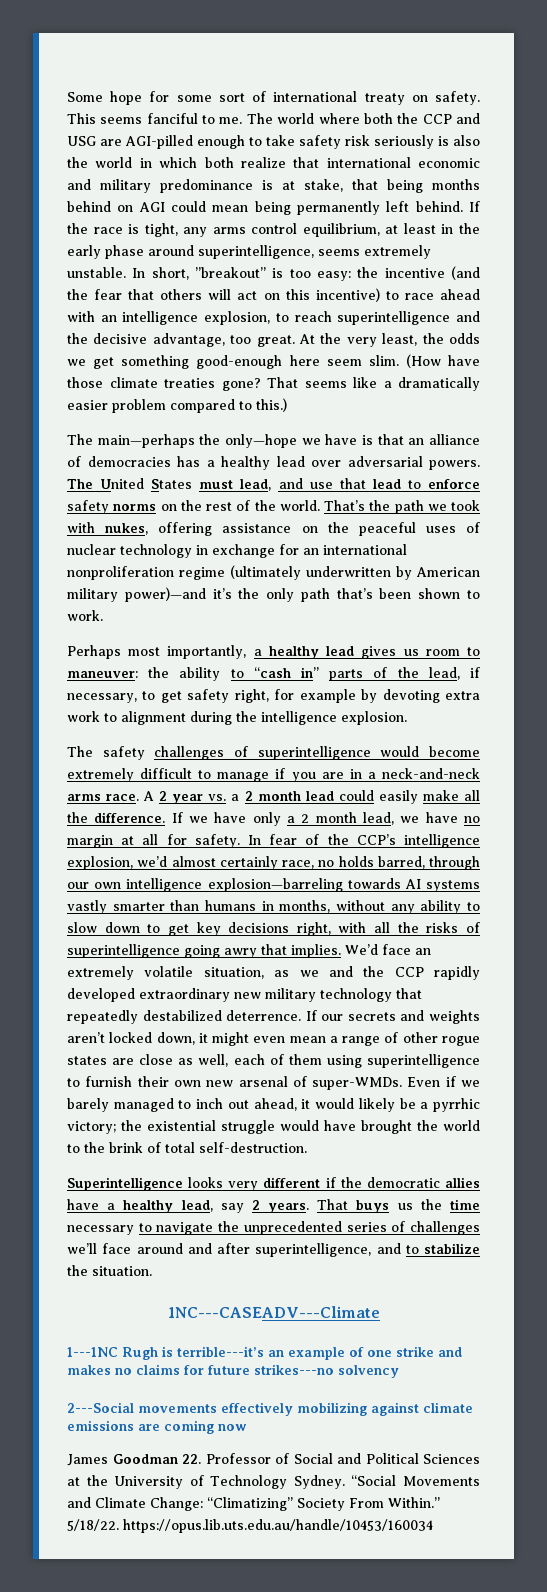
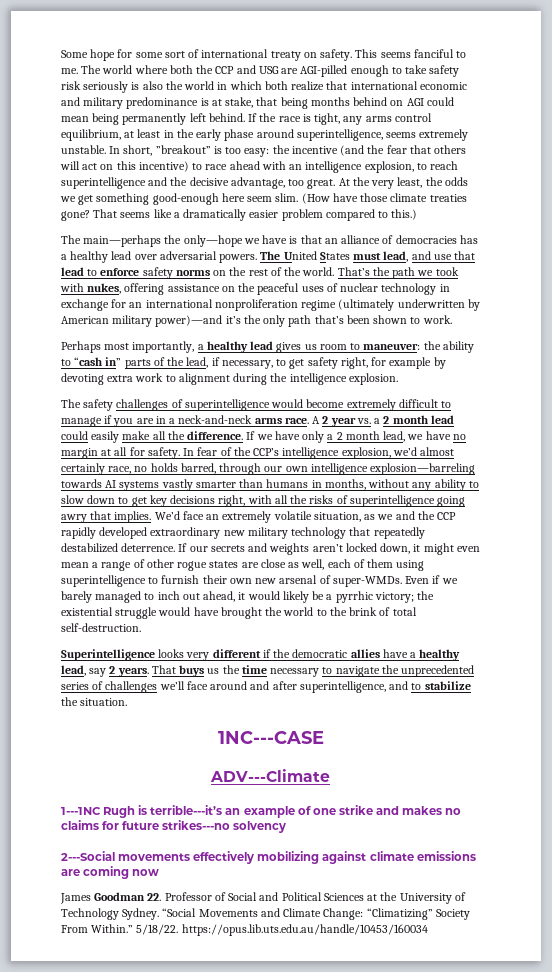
- 1NC---CASEADV---Climate
+ 1NC---CASE
+ ADV---Climate

